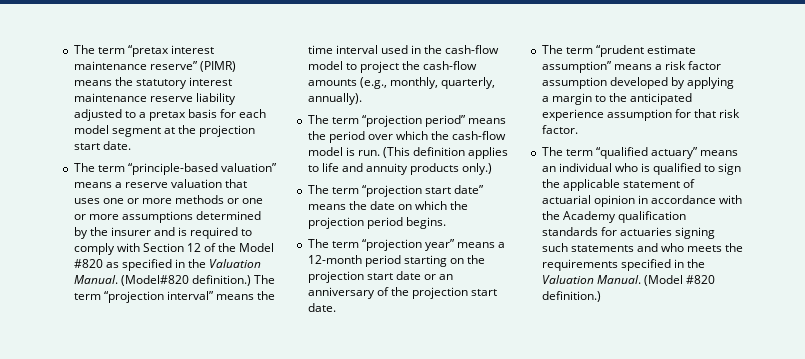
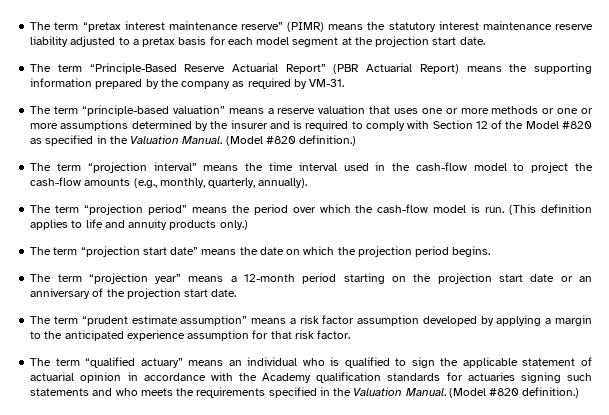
+ The term “Principle-Based Reserve Actuarial Report” (PBR Actuarial Report) means the supporting information prepared by the company as required by VM-31.
- The term “principle-based valuation” means a reserve valuation that uses one or more methods or one or more assumptions determined by the insurer and is required to comply with Section 12 of the Model #820 as specified in the Valuation Manual. (Model#820 definition.) The term “projection interval” means the time interval used in the cash-flow model to project the cash-flow amounts (e.g., monthly, quarterly, annually).
+ The term “principle-based valuation” means a reserve valuation that uses one or more methods or one or more assumptions determined by the insurer and is required to comply with Section 12 of the Model #820 as specified in the Valuation Manual. (Model #820 definition.)
+ The term “projection interval” means the time interval used in the cash-flow model to project the cash-flow amounts (e.g., monthly, quarterly, annually).

